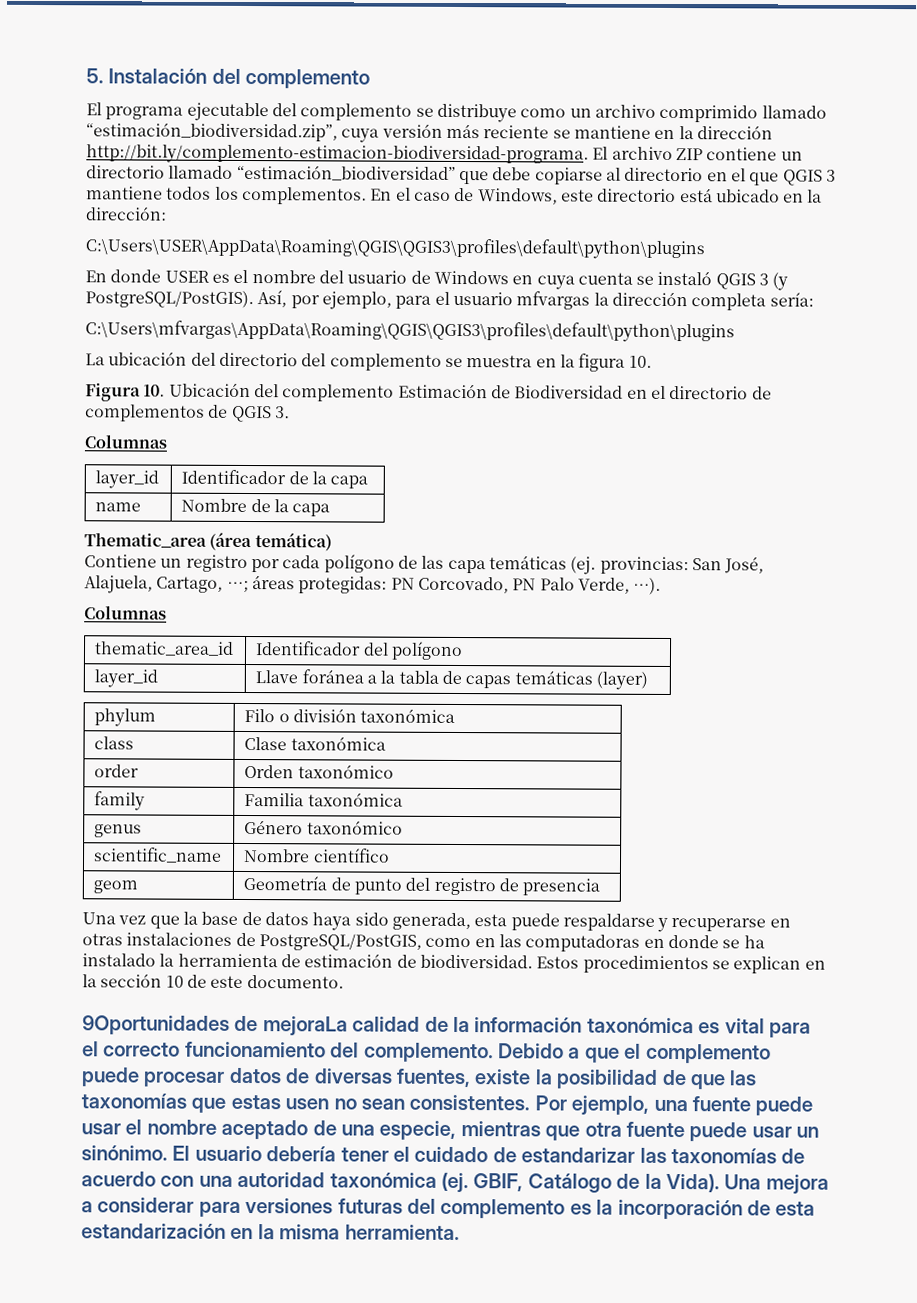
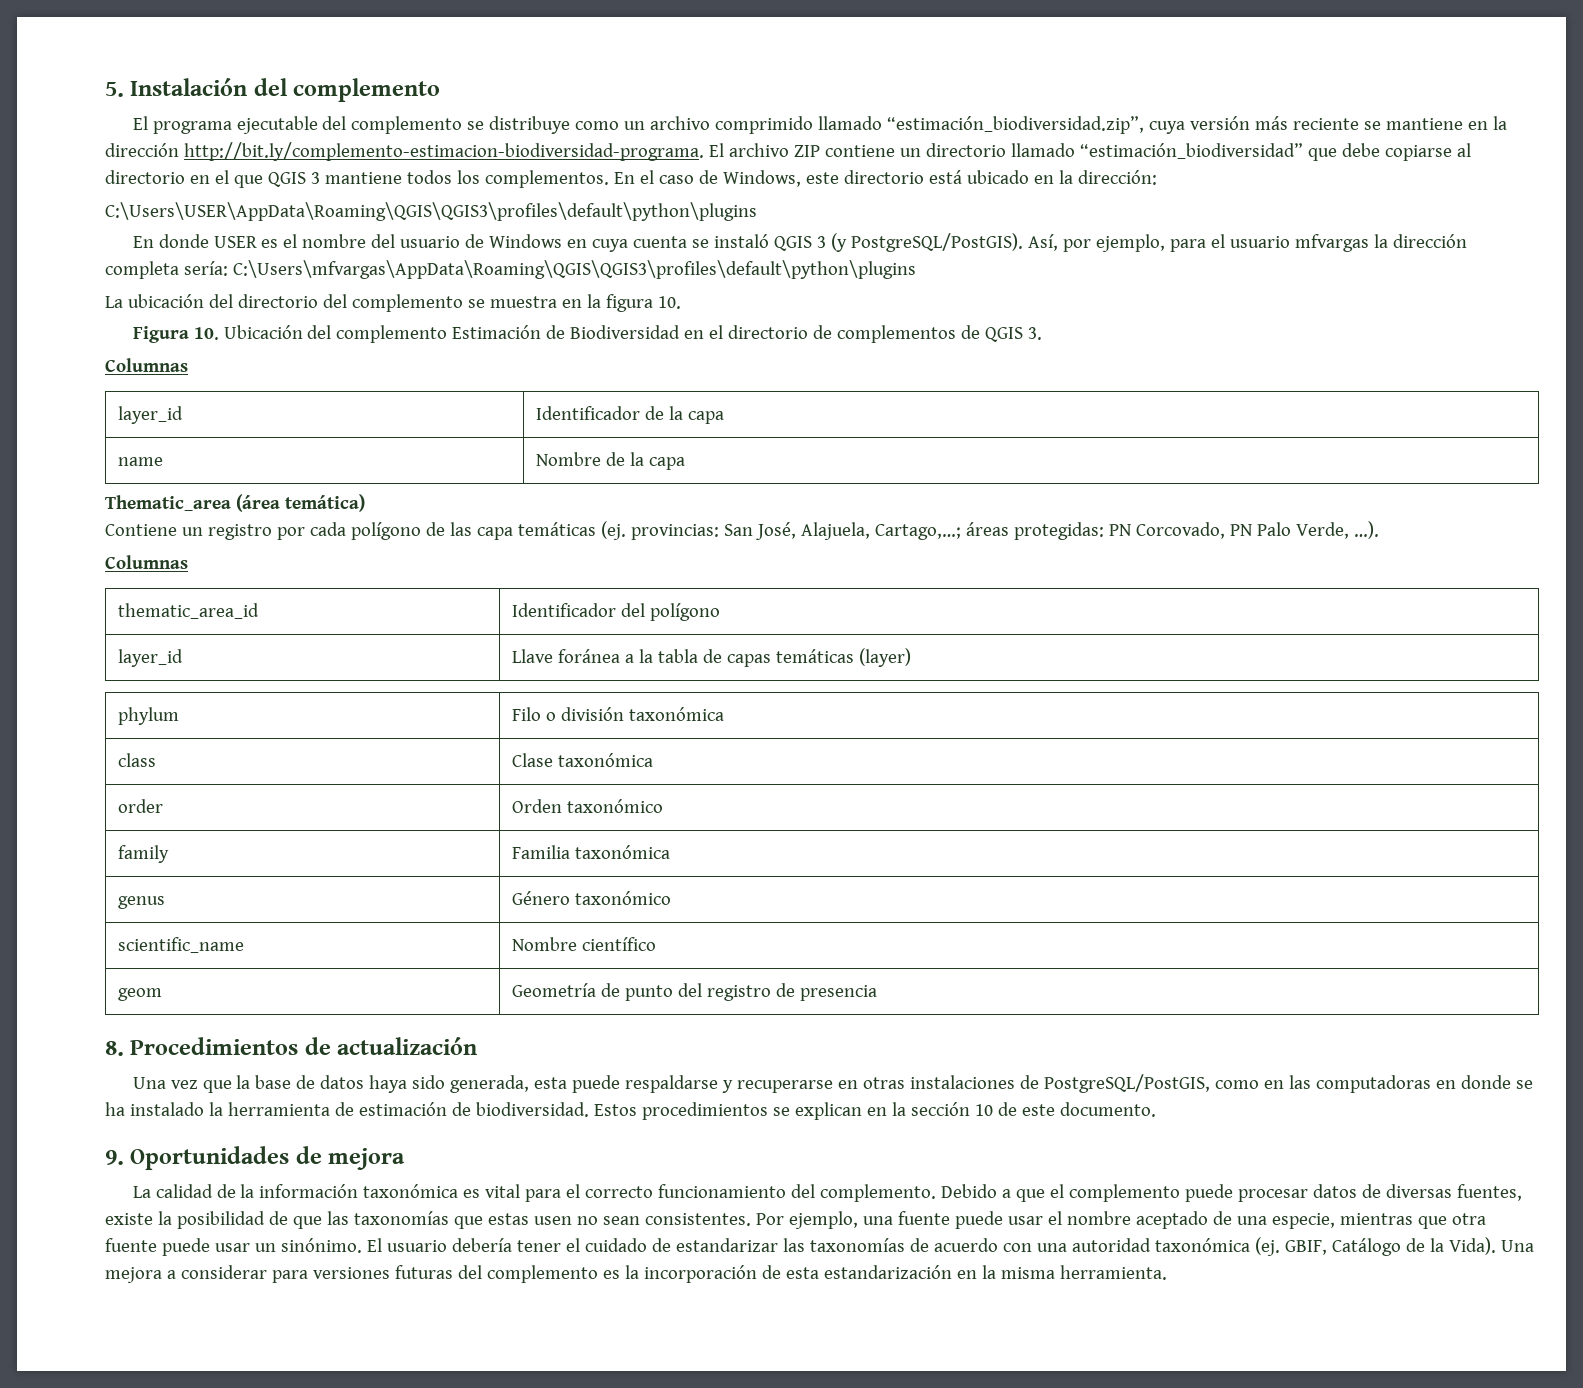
- Así, por ejemplo, para el usuario mfvargas la dirección completa sería:
- C:\Users\mfvargas\AppData\Roaming\QGIS\QGIS3\profiles\default\python\plugins
+ Así, por ejemplo, para el usuario mfvargas la dirección completa sería: C:\Users\mfvargas\AppData\Roaming\QGIS\QGIS3\profiles\default\python\plugins
- Contiene un registro por cada polígono de las capa temáticas (ej. provincias: San José, Alajuela, Cartago, …; áreas protegidas: PN Corcovado, PN Palo Verde, …).
+ Contiene un registro por cada polígono de las capa temáticas (ej. provincias: San José, Alajuela, Cartago,…; áreas protegidas: PN Corcovado, PN Palo Verde, …).
+ 8. Procedimientos de actualización
- 9Oportunidades de mejoraLa calidad de la información taxonómica es vital para el correcto funcionamiento del complemento.
+ 9. Oportunidades de mejora
+ La calidad de la información taxonómica es vital para el correcto funcionamiento del complemento.

